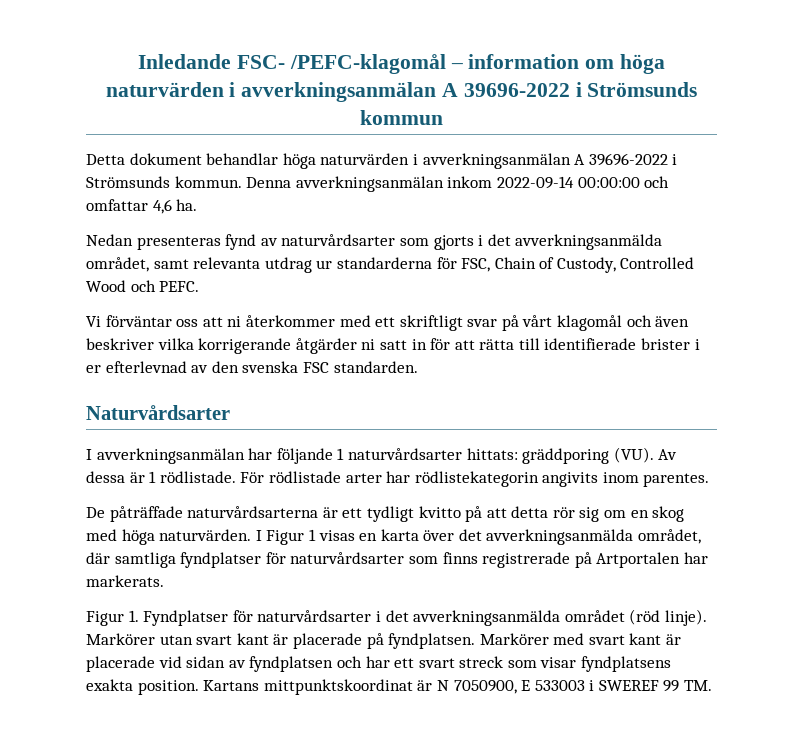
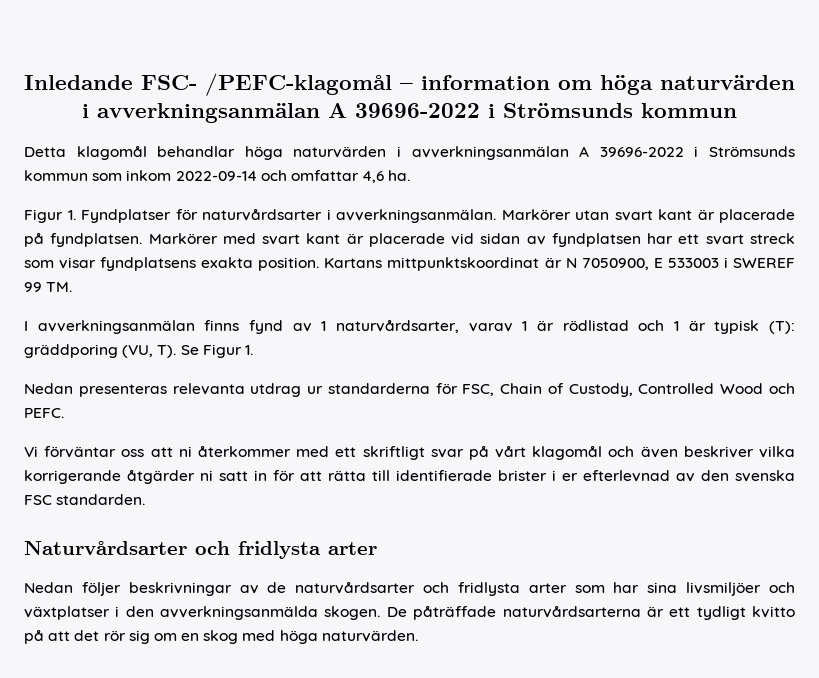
- Detta dokument behandlar höga naturvärden i avverkningsanmälan A 39696-2022 i Strömsunds kommun. Denna avverkningsanmälan inkom 2022-09-14 00:00:00 och omfattar 4,6 ha.
+ Detta klagomål behandlar höga naturvärden i avverkningsanmälan A 39696-2022 i Strömsunds kommun som inkom 2022-09-14 och omfattar 4,6 ha.
- Nedan presenteras fynd av naturvårdsarter som gjorts i det avverkningsanmälda området, samt relevanta utdrag ur standarderna för FSC, Chain of Custody, Controlled Wood och PEFC.
+ Figur 1. Fyndplatser för naturvårdsarter i avverkningsanmälan. Markörer utan svart kant är placerade på fyndplatsen. Markörer med svart kant är placerade vid sidan av fyndplatsen har ett svart streck som visar fyndplatsens exakta position. Kartans mittpunktskoordinat är N 7050900, E 533003 i SWEREF 99 TM.
+ I avverkningsanmälan finns fynd av 1 naturvårdsarter, varav 1 är rödlistad och 1 är typisk (T): gräddporing (VU, T). Se Figur 1.
+ Nedan presenteras relevanta utdrag ur standarderna för FSC, Chain of Custody, Controlled Wood och PEFC.
- Naturvårdsarter
- I avverkningsanmälan har följande 1 naturvårdsarter hittats: gräddporing (VU). Av dessa är 1 rödlistade. För rödlistade arter har rödlistekategorin angivits inom parentes.
- De påträffade naturvårdsarterna är ett tydligt kvitto på att detta rör sig om en skog med höga naturvärden. I Figur 1 visas en karta över det avverkningsanmälda området, där samtliga fyndplatser för naturvårdsarter som finns registrerade på Artportalen har markerats.
- Figur 1. Fyndplatser för naturvårdsarter i det avverkningsanmälda området (röd linje). Markörer utan svart kant är placerade på fyndplatsen. Markörer med svart kant är placerade vid sidan av fyndplatsen och har ett svart streck som visar fyndplatsens exakta position. Kartans mittpunktskoordinat är N 7050900, E 533003 i SWEREF 99 TM.
+ Naturvårdsarter och fridlysta arter
+ Nedan följer beskrivningar av de naturvårdsarter och fridlysta arter som har sina livsmiljöer och växtplatser i den avverkningsanmälda skogen. De påträffade naturvårdsarterna är ett tydligt kvitto på att det rör sig om en skog med höga naturvärden.

